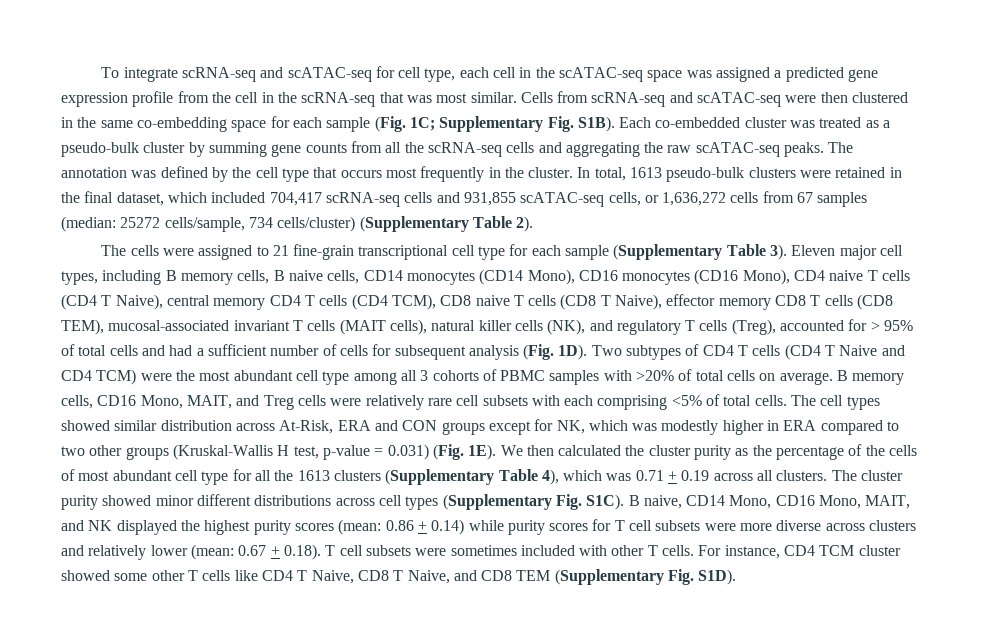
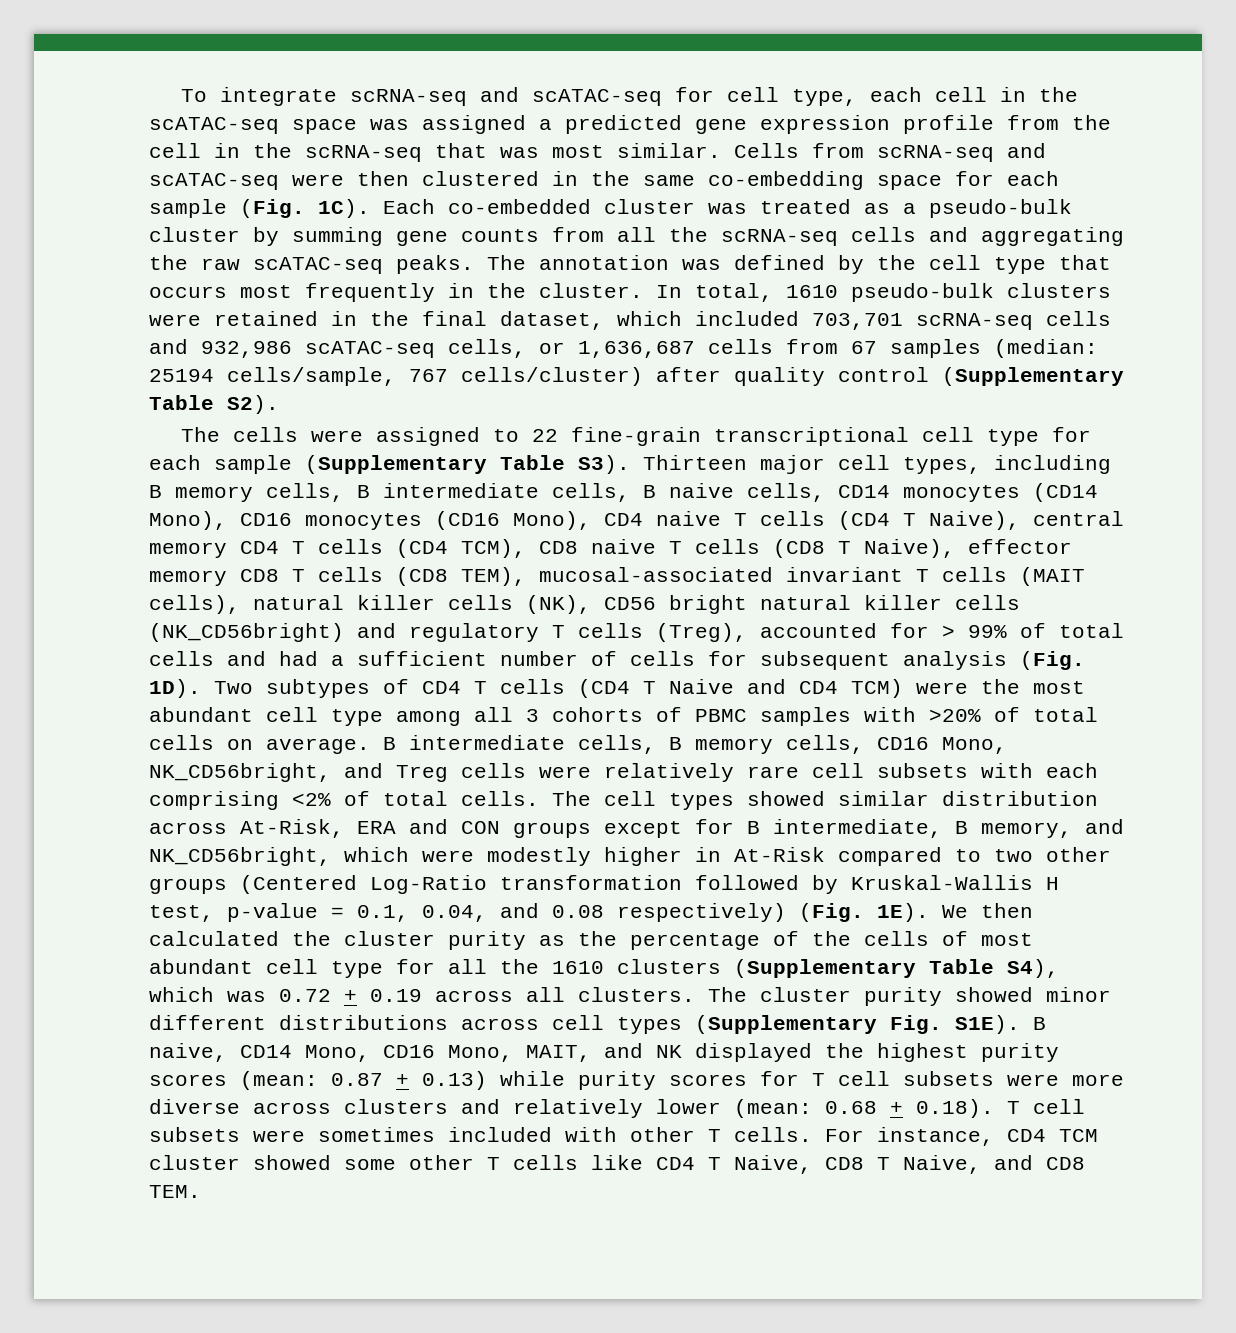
- Cells from scRNA-seq and scATAC-seq were then clustered in the same co-embedding space for each sample (Fig. 1C; Supplementary Fig. S1B).
+ Cells from scRNA-seq and scATAC-seq were then clustered in the same co-embedding space for each sample (Fig. 1C).
- In total, 1613 pseudo-bulk clusters were retained in the final dataset, which included 704,417 scRNA-seq cells and 931,855 scATAC-seq cells, or 1,636,272 cells from 67 samples (median: 25272 cells/sample, 734 cells/cluster) (Supplementary Table 2).
+ In total, 1610 pseudo-bulk clusters were retained in the final dataset, which included 703,701 scRNA-seq cells and 932,986 scATAC-seq cells, or 1,636,687 cells from 67 samples (median: 25194 cells/sample, 767 cells/cluster) after quality control (Supplementary Table S2).
- The cells were assigned to 21 fine-grain transcriptional cell type for each sample (Supplementary Table 3). Eleven major cell types, including B memory cells, B naive cells, CD14 monocytes (CD14 Mono), CD16 monocytes (CD16 Mono), CD4 naive T cells (CD4 Τ Naive), central memory CD4 T cells (CD4 TCM), CD8 naive T cells (CD8 Τ Naive), effector memory CD8 T cells (CD8 TEM), mucosal-associated invariant T cells (MAIT cells), natural killer cells (NK), and regulatory T cells (Treg), accounted for > 95% of total cells and had a sufficient number of cells for subsequent analysis (Fig. 1D).
+ The cells were assigned to 22 fine-grain transcriptional cell type for each sample (Supplementary Table S3). Thirteen major cell types, including B memory cells, B intermediate cells, B naive cells, CD14 monocytes (CD14 Mono), CD16 monocytes (CD16 Mono), CD4 naive T cells (CD4 Τ Naive), central memory CD4 T cells (CD4 TCM), CD8 naive T cells (CD8 Τ Naive), effector memory CD8 T cells (CD8 TEM), mucosal-associated invariant T cells (MAIT cells), natural killer cells (NK), CD56 bright natural killer cells (NK_CD56bright) and regulatory T cells (Treg), accounted for > 99% of total cells and had a sufficient number of cells for subsequent analysis (Fig. 1D).
- B memory cells, CD16 Mono, MAIT, and Treg cells were relatively rare cell subsets with each comprising <5% of total cells.
+ B intermediate cells, B memory cells, CD16 Mono, NK_CD56bright, and Treg cells were relatively rare cell subsets with each comprising <2% of total cells.
- The cell types showed similar distribution across At-Risk, ERA and CON groups except for NK, which was modestly higher in ERA compared to two other groups (Kruskal-Wallis H test, p-value = 0.031) (Fig. 1E).
+ The cell types showed similar distribution across At-Risk, ERA and CON groups except for B intermediate, B memory, and NK_CD56bright, which were modestly higher in At-Risk compared to two other groups (Centered Log-Ratio transformation followed by Kruskal-Wallis H test, p-value = 0.1, 0.04, and 0.08 respectively) (Fig. 1E).
- We then calculated the cluster purity as the percentage of the cells of most abundant cell type for all the 1613 clusters (Supplementary Table 4), which was 0.71 + 0.19 across all clusters.
+ We then calculated the cluster purity as the percentage of the cells of most abundant cell type for all the 1610 clusters (Supplementary Table S4), which was 0.72 + 0.19 across all clusters.
- The cluster purity showed minor different distributions across cell types (Supplementary Fig. S1C).
+ The cluster purity showed minor different distributions across cell types (Supplementary Fig. S1E).
- B naive, CD14 Mono, CD16 Mono, MAIT, and NK displayed the highest purity scores (mean: 0.86 + 0.14) while purity scores for T cell subsets were more diverse across clusters and relatively lower (mean: 0.67 + 0.18). T cell subsets were sometimes included with other T cells.
+ B naive, CD14 Mono, CD16 Mono, MAIT, and NK displayed the highest purity scores (mean: 0.87 + 0.13) while purity scores for T cell subsets were more diverse across clusters and relatively lower (mean: 0.68 + 0.18). T cell subsets were sometimes included with other T cells.
- For instance, CD4 TCM cluster showed some other T cells like CD4 T Naive, CD8 T Naive, and CD8 TEM (Supplementary Fig. S1D).
+ For instance, CD4 TCM cluster showed some other T cells like CD4 T Naive, CD8 T Naive, and CD8 TEM.

